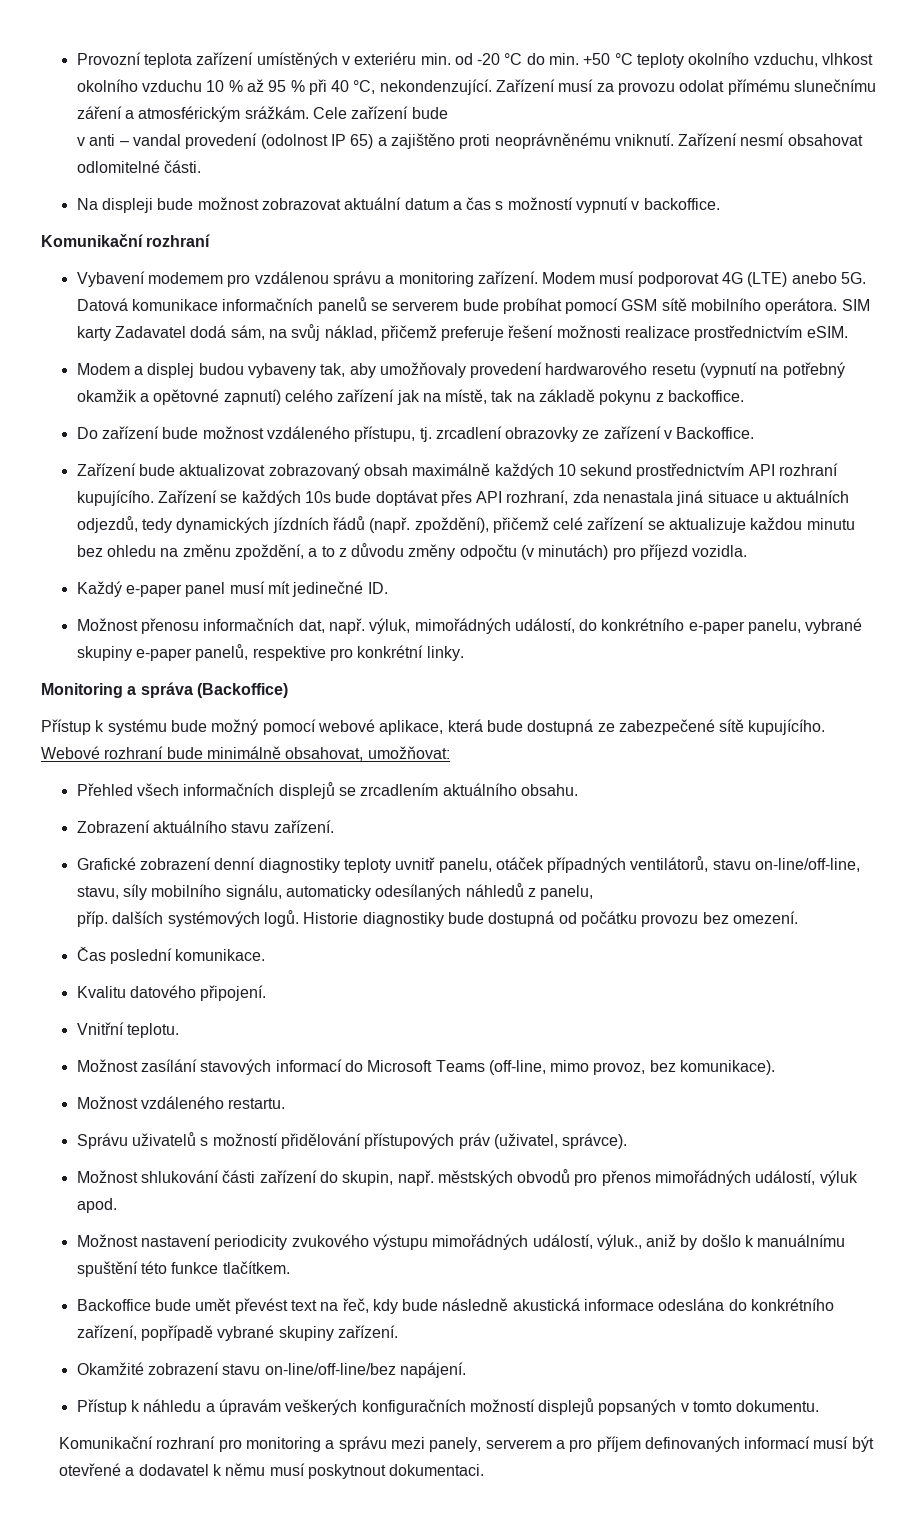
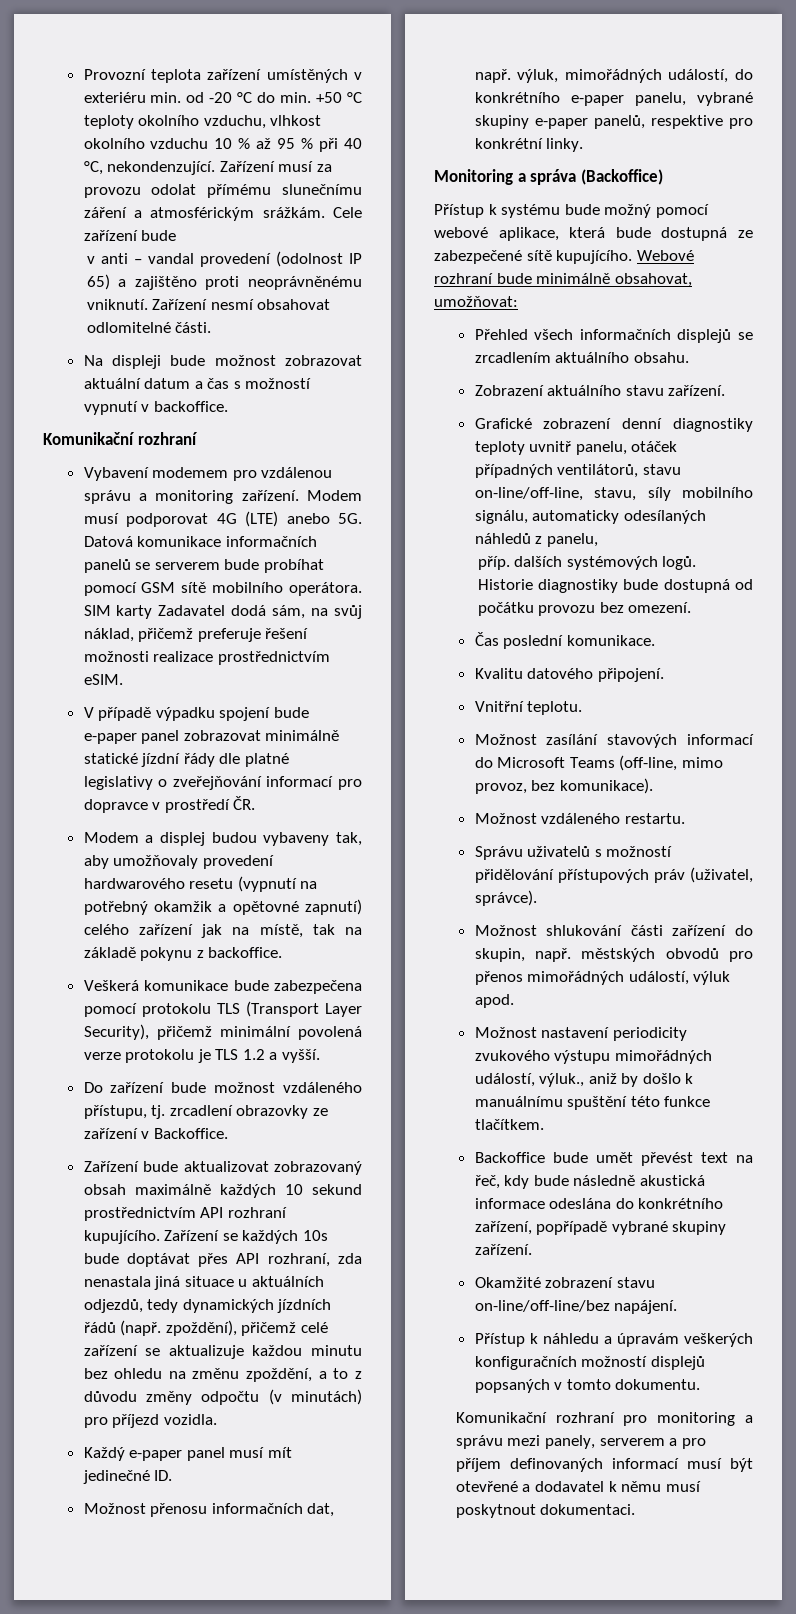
+ V případě výpadku spojení bude e-paper panel zobrazovat minimálně statické jízdní řády dle platné legislativy o zveřejňování informací pro dopravce v prostředí ČR.
+ Veškerá komunikace bude zabezpečena pomocí protokolu TLS (Transport Layer Security), přičemž minimální povolená verze protokolu je TLS 1.2 a vyšší.

